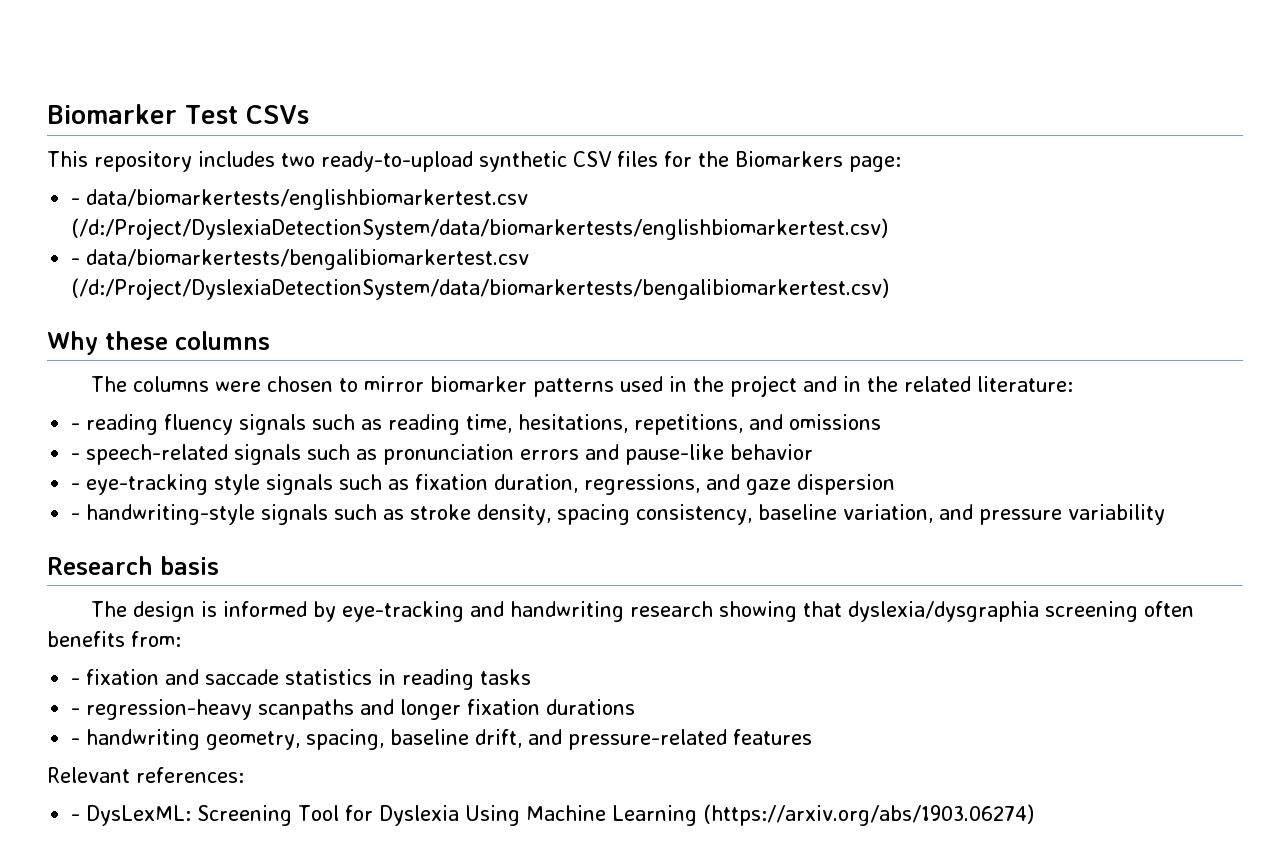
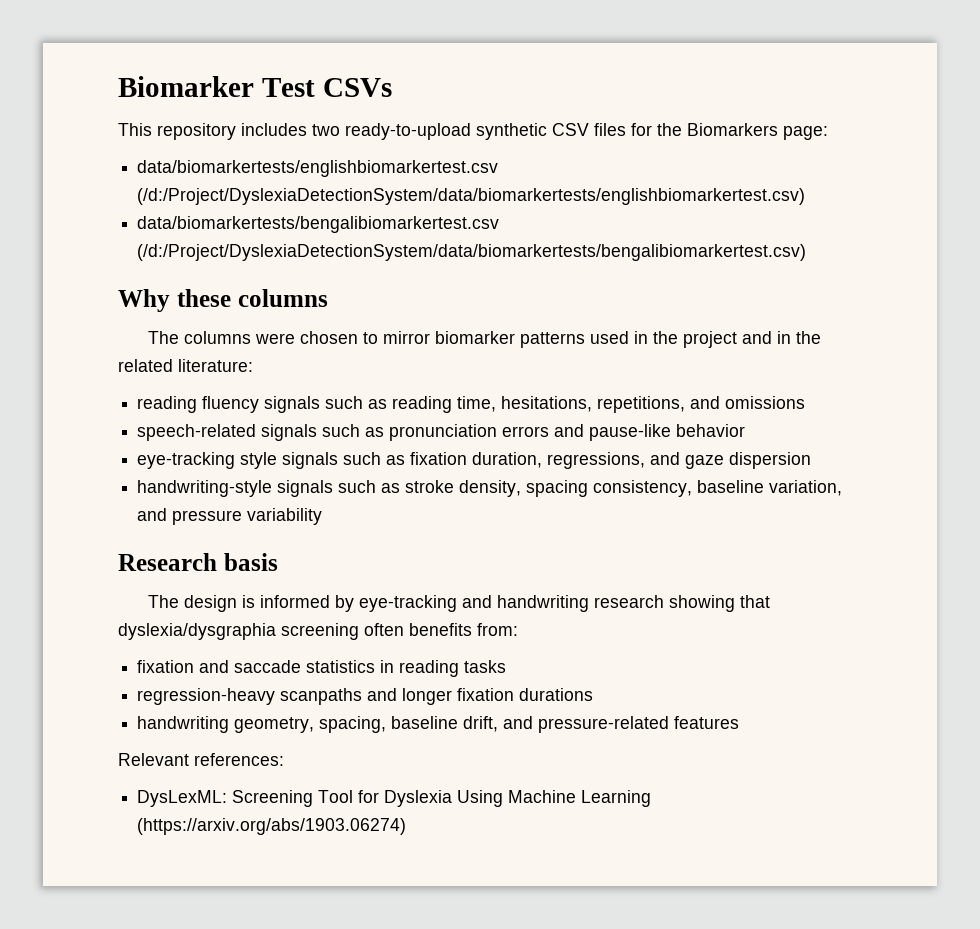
- - data/biomarkertests/englishbiomarkertest.csv (/d:/Project/DyslexiaDetectionSystem/data/biomarkertests/englishbiomarkertest.csv)
+ data/biomarkertests/englishbiomarkertest.csv (/d:/Project/DyslexiaDetectionSystem/data/biomarkertests/englishbiomarkertest.csv)
- - data/biomarkertests/bengalibiomarkertest.csv (/d:/Project/DyslexiaDetectionSystem/data/biomarkertests/bengalibiomarkertest.csv)
+ data/biomarkertests/bengalibiomarkertest.csv (/d:/Project/DyslexiaDetectionSystem/data/biomarkertests/bengalibiomarkertest.csv)
- - reading fluency signals such as reading time, hesitations, repetitions, and omissions
+ reading fluency signals such as reading time, hesitations, repetitions, and omissions
- - speech-related signals such as pronunciation errors and pause-like behavior
+ speech-related signals such as pronunciation errors and pause-like behavior
- - eye-tracking style signals such as fixation duration, regressions, and gaze dispersion
+ eye-tracking style signals such as fixation duration, regressions, and gaze dispersion
- - handwriting-style signals such as stroke density, spacing consistency, baseline variation, and pressure variability
+ handwriting-style signals such as stroke density, spacing consistency, baseline variation, and pressure variability
- - fixation and saccade statistics in reading tasks
+ fixation and saccade statistics in reading tasks
- - regression-heavy scanpaths and longer fixation durations
+ regression-heavy scanpaths and longer fixation durations
- - handwriting geometry, spacing, baseline drift, and pressure-related features
+ handwriting geometry, spacing, baseline drift, and pressure-related features
- - DysLexML: Screening Tool for Dyslexia Using Machine Learning (https://arxiv.org/abs/1903.06274)
+ DysLexML: Screening Tool for Dyslexia Using Machine Learning (https://arxiv.org/abs/1903.06274)

